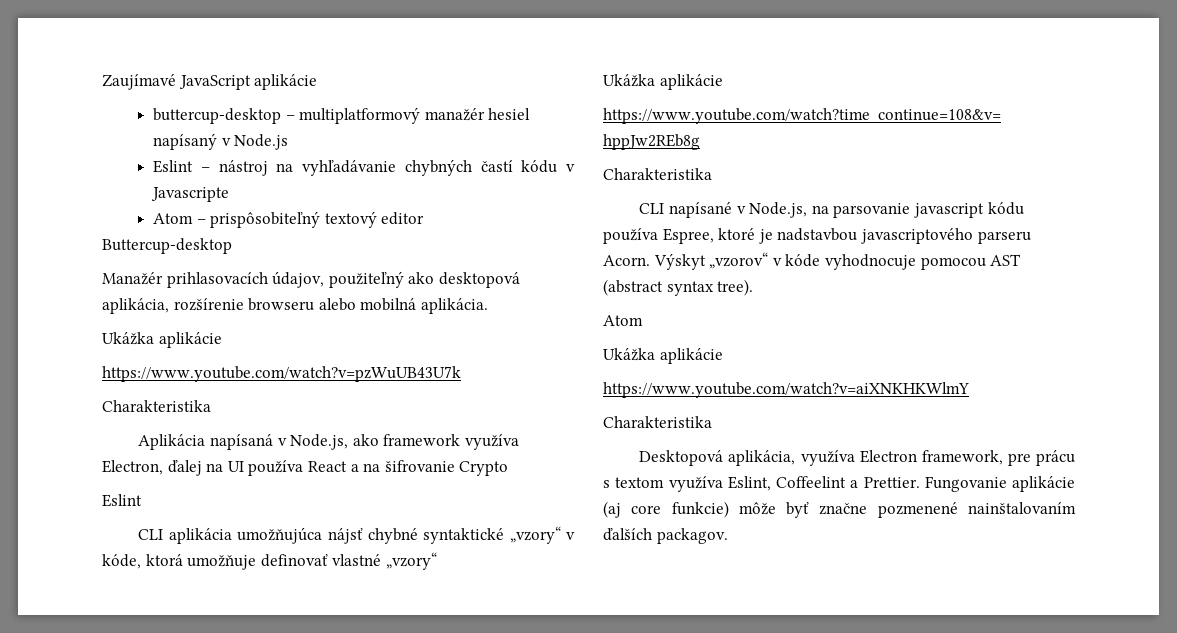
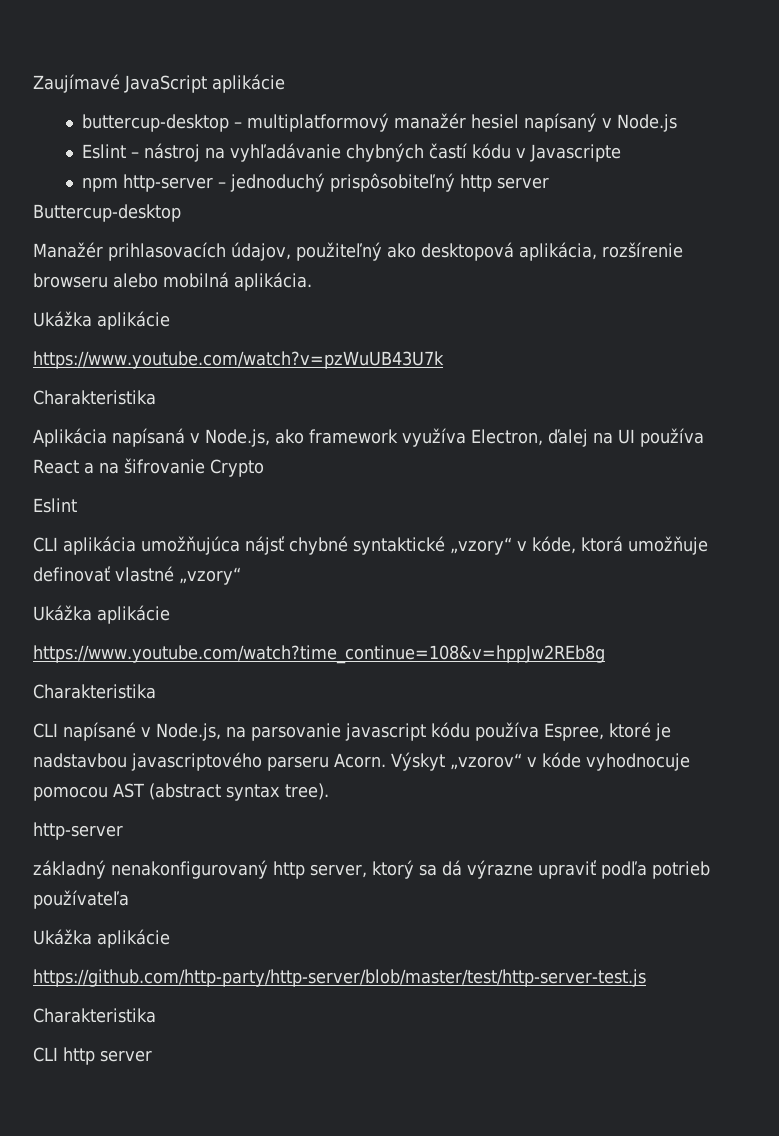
- Atom – prispôsobiteľný textový editor
+ npm http-server – jednoduchý prispôsobiteľný http server
  Výskyt „vzorov“ v kóde vyhodnocuje pomocou AST (abstract syntax tree).
- Atom
+ http-server
+ základný nenakonfigurovaný http server, ktorý sa dá výrazne upraviť podľa potrieb používateľa
  Ukážka aplikácie
- https://www.youtube.com/watch?v=aiXNKHKWlmY
+ https://github.com/http-party/http-server/blob/master/test/http-server-test.js
  Charakteristika
- Desktopová aplikácia, využíva Electron framework, pre prácu s textom využíva Eslint, Coffeelint a Prettier. Fungovanie aplikácie (aj core funkcie) môže byť značne pozmenené nainštalovaním ďalších packagov.
+ CLI http server

